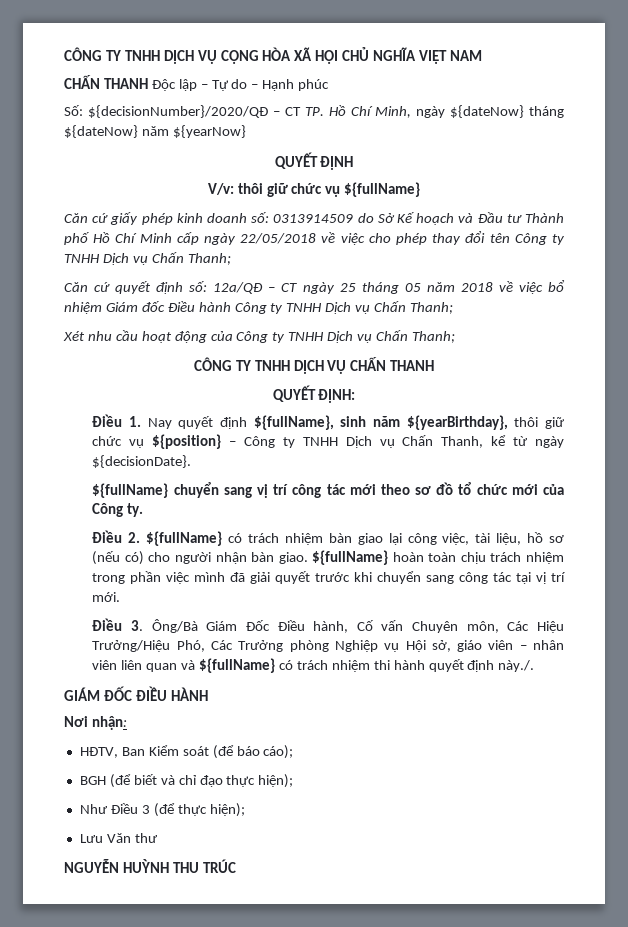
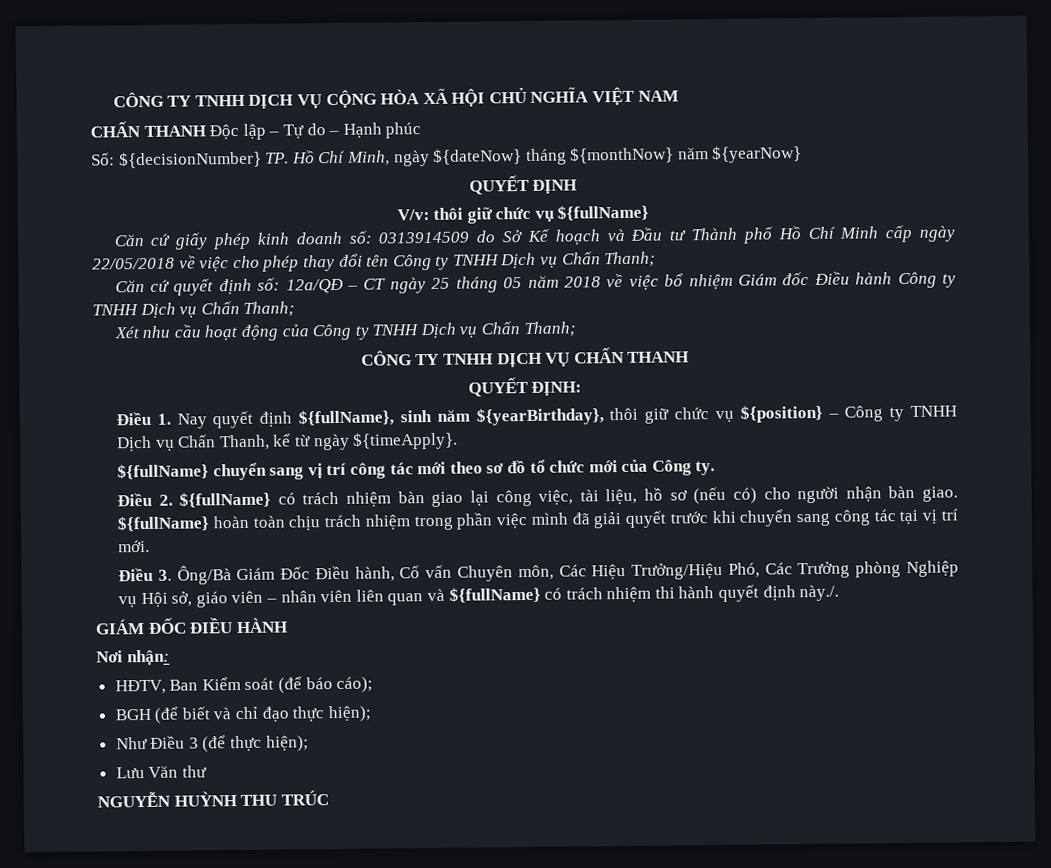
- Số: ${decisionNumber}/2020/QĐ – CT TP. Hồ Chí Minh, ngày ${dateNow} tháng ${dateNow} năm ${yearNow}
+ Số: ${decisionNumber} TP. Hồ Chí Minh, ngày ${dateNow} tháng ${monthNow} năm ${yearNow}
- Điều 1. Nay quyết định ${fullName}, sinh năm ${yearBirthday}, thôi giữ chức vụ ${position} – Công ty TNHH Dịch vụ Chấn Thanh, kể từ ngày ${decisionDate}.
+ Điều 1. Nay quyết định ${fullName}, sinh năm ${yearBirthday}, thôi giữ chức vụ ${position} – Công ty TNHH Dịch vụ Chấn Thanh, kể từ ngày ${timeApply}.

